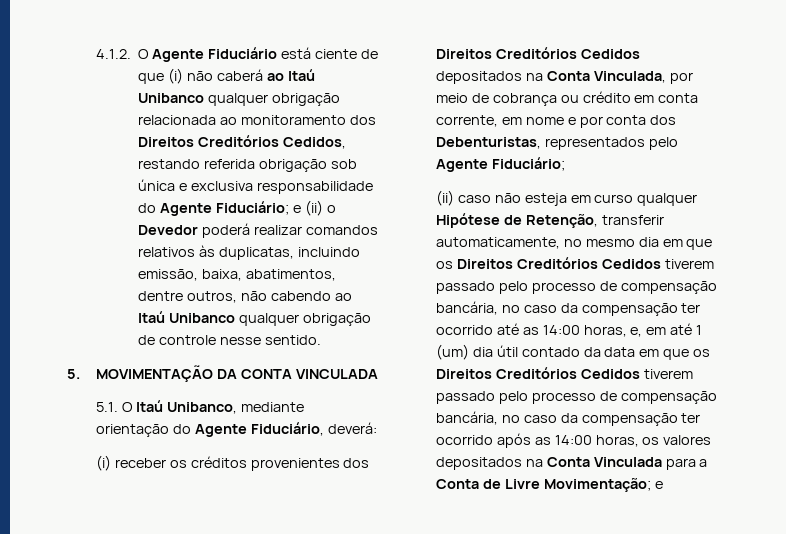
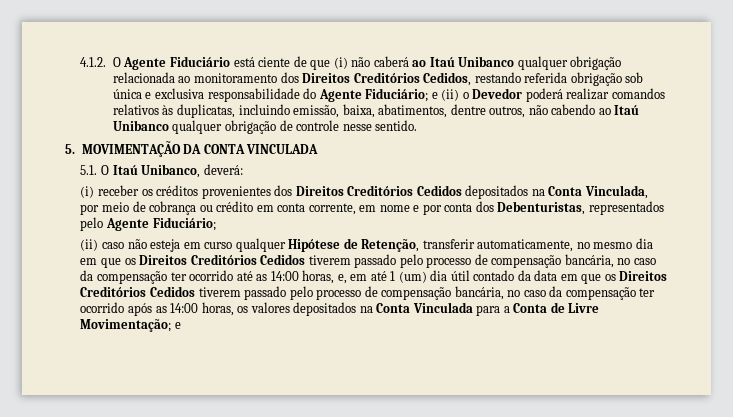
- 5.1. O Itaú Unibanco, mediante orientação do Agente Fiduciário, deverá:
+ 5.1. O Itaú Unibanco, deverá:

